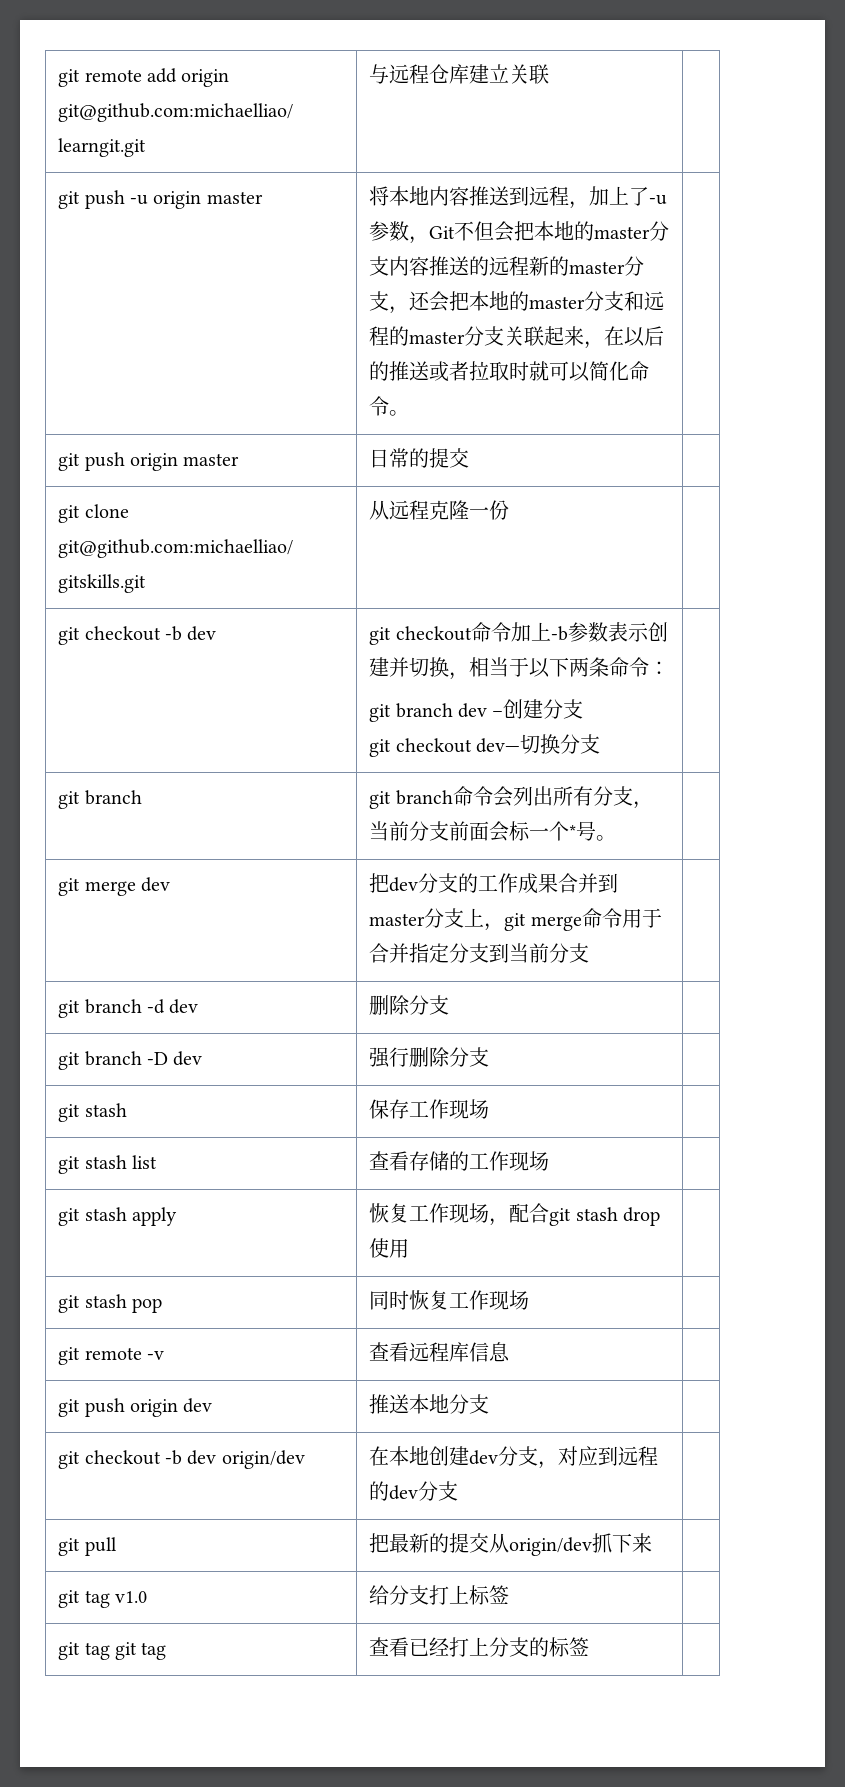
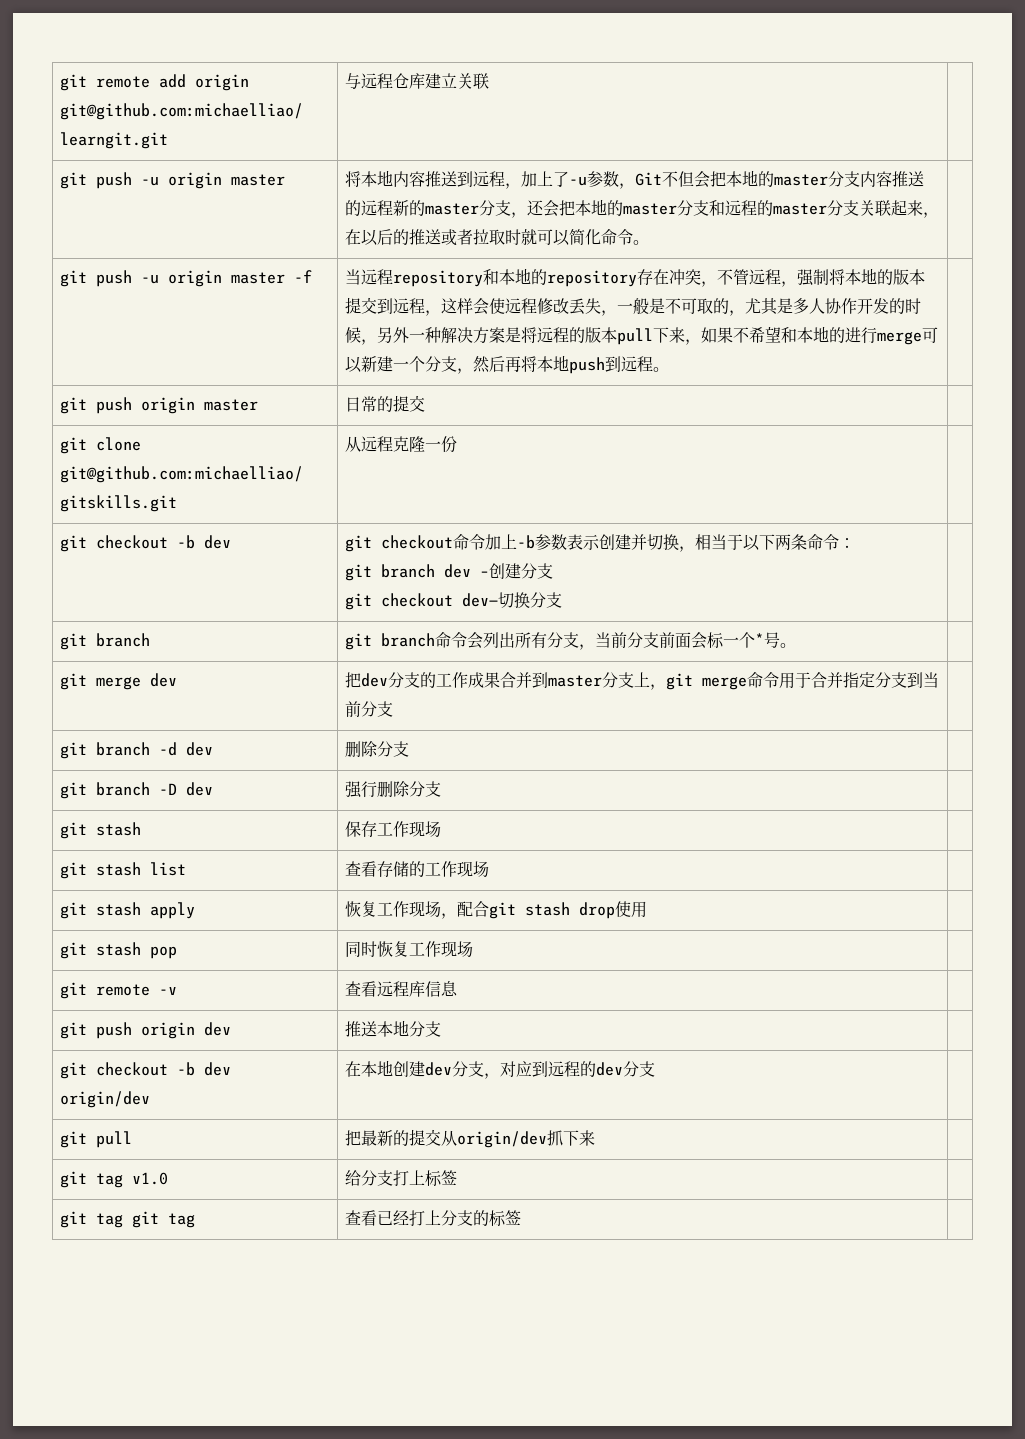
+ git push -u origin master -f | 当远程repository和本地的repository存在冲突，不管远程，强制将本地的版本提交到远程，这样会使远程修改丢失，一般是不可取的，尤其是多人协作开发的时候，另外一种解决方案是将远程的版本pull下来，如果不希望和本地的进行merge可以新建一个分支，然后再将本地push到远程。

